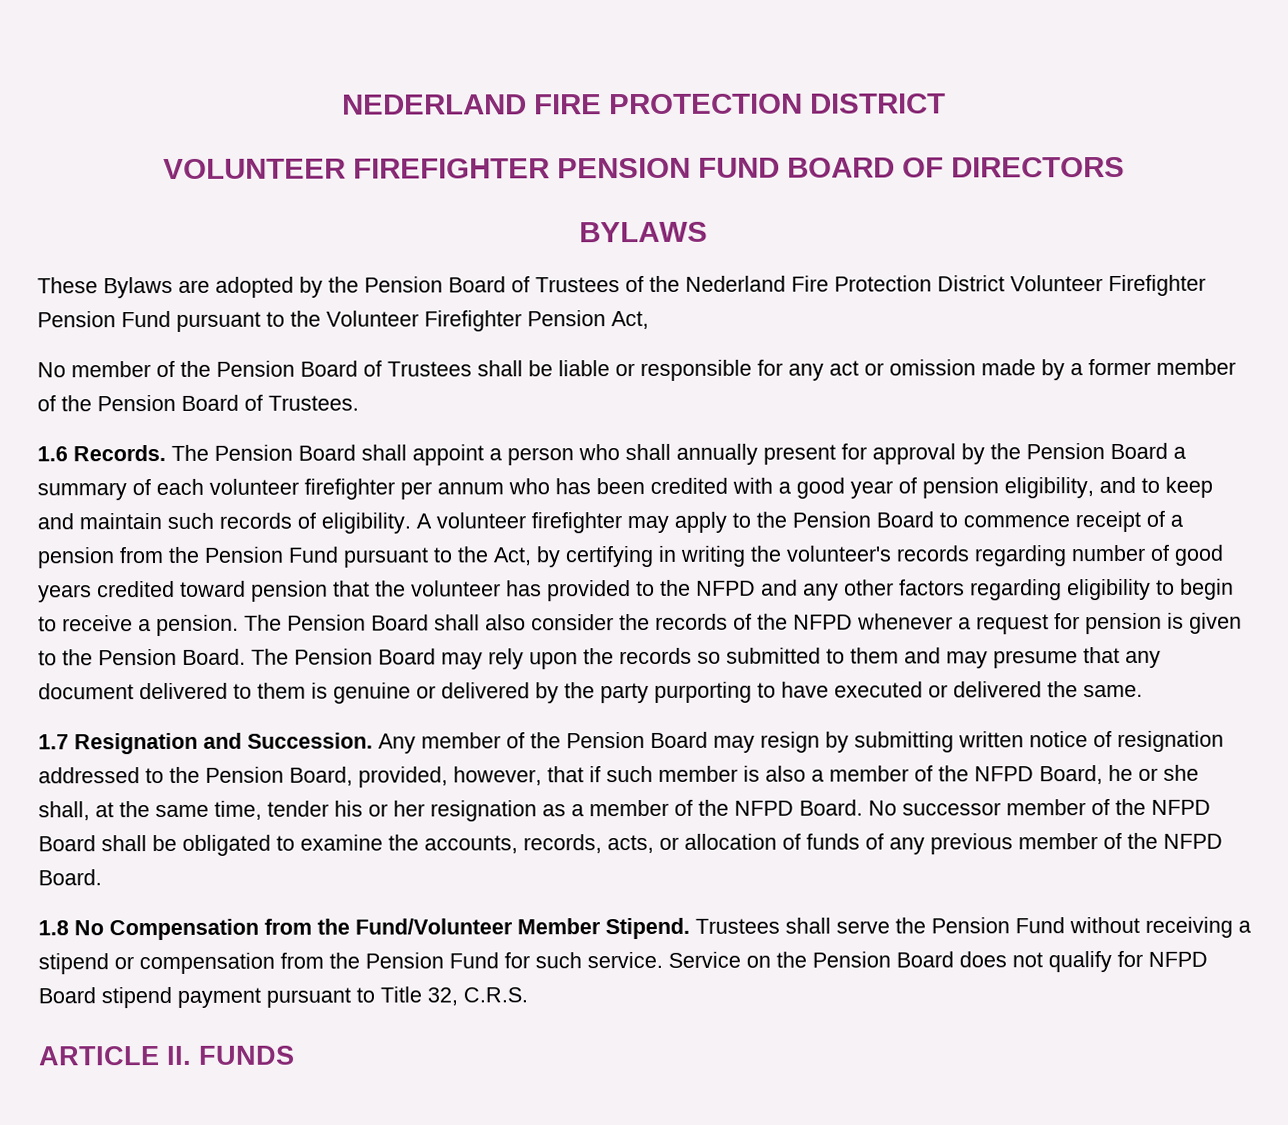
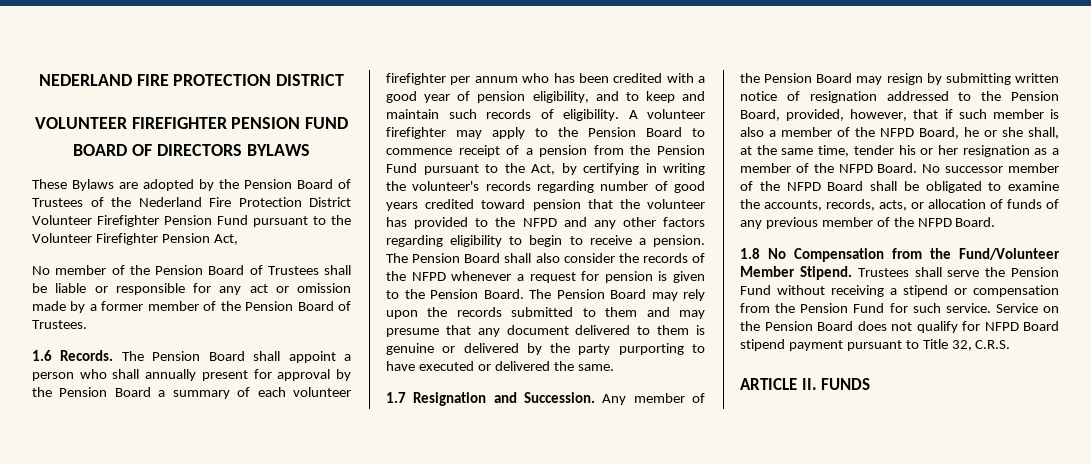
- VOLUNTEER FIREFIGHTER PENSION FUND BOARD OF DIRECTORS
- BYLAWS
+ VOLUNTEER FIREFIGHTER PENSION FUND
+ BOARD OF DIRECTORS BYLAWS
- The Pension Board may rely upon the records so submitted to them and may presume that any document delivered to them is genuine or delivered by the party purporting to have executed or delivered the same.
+ The Pension Board may rely upon the records submitted to them and may presume that any document delivered to them is genuine or delivered by the party purporting to have executed or delivered the same.

